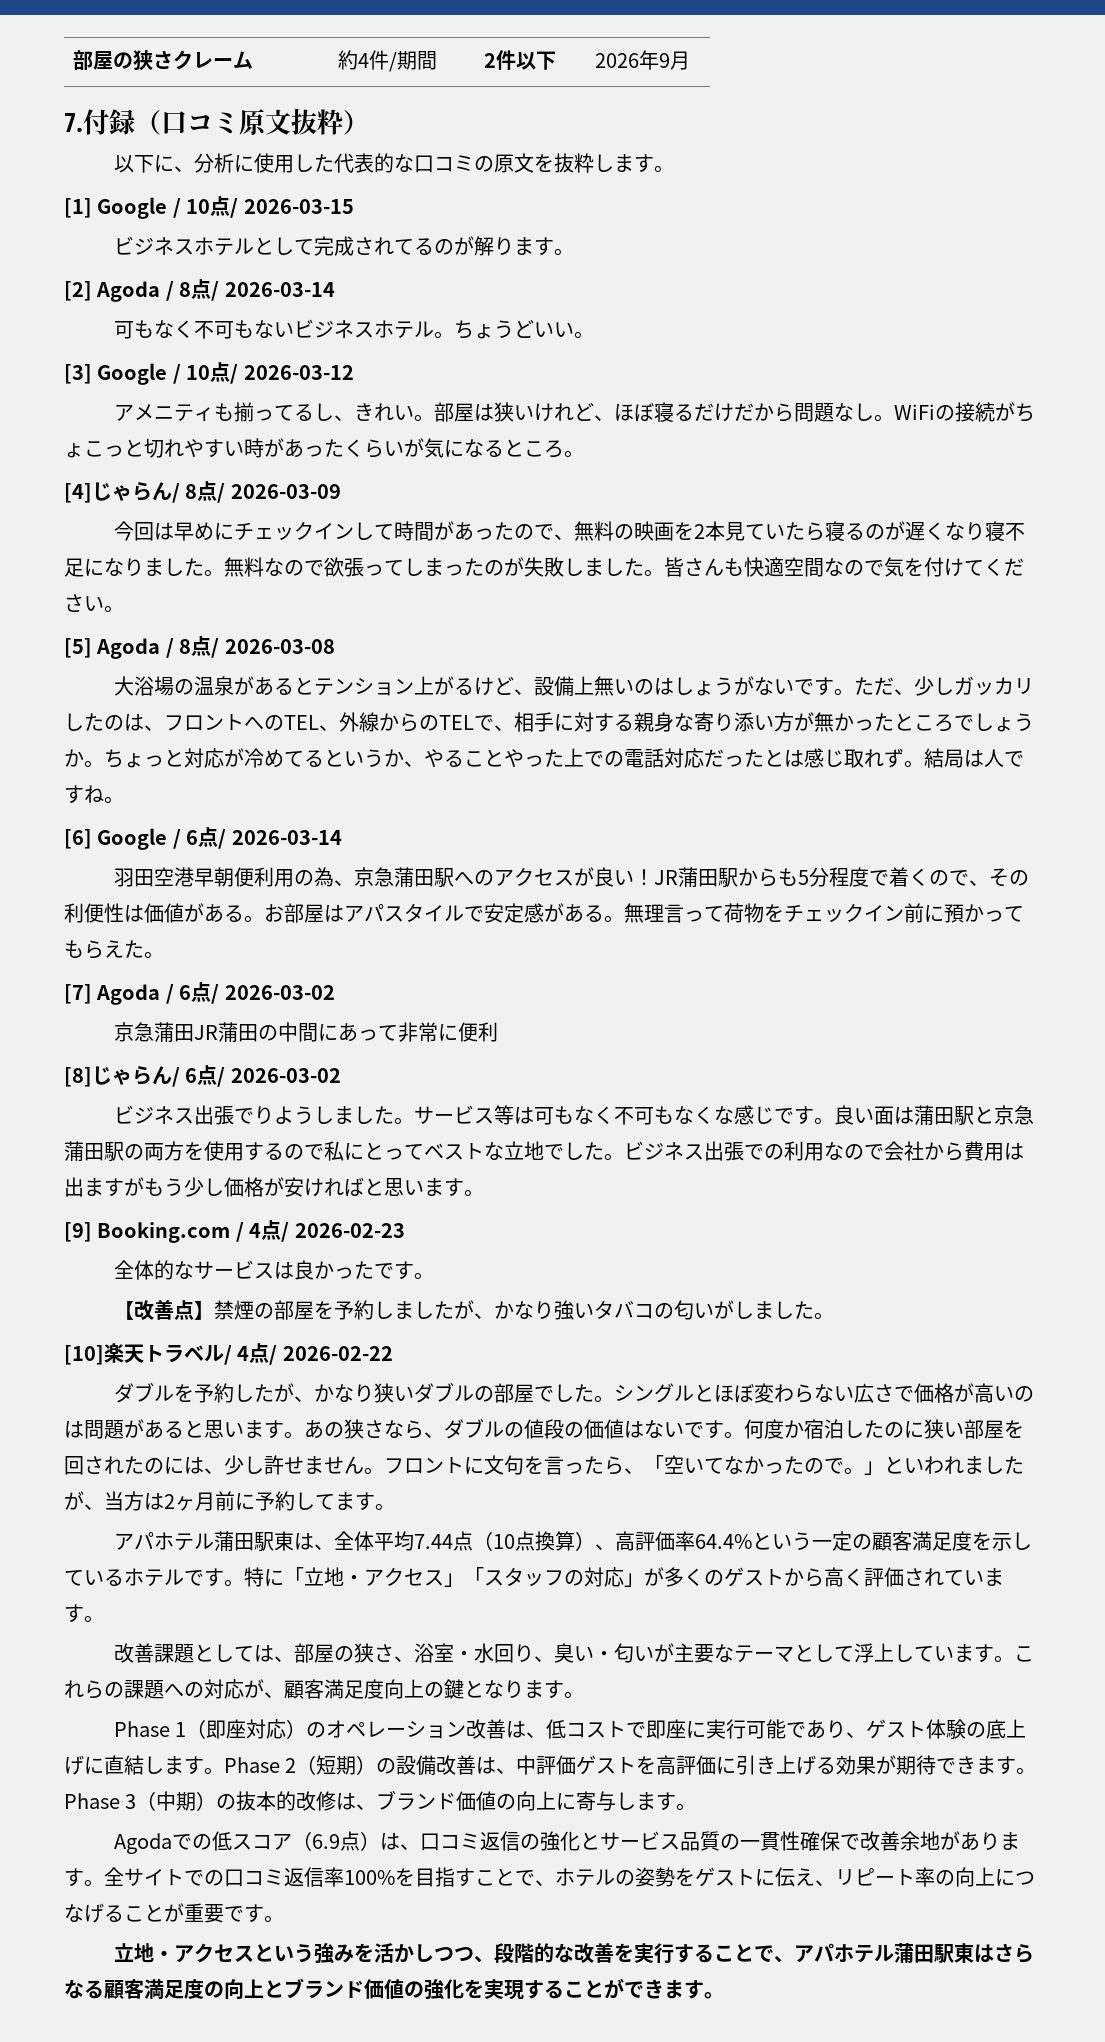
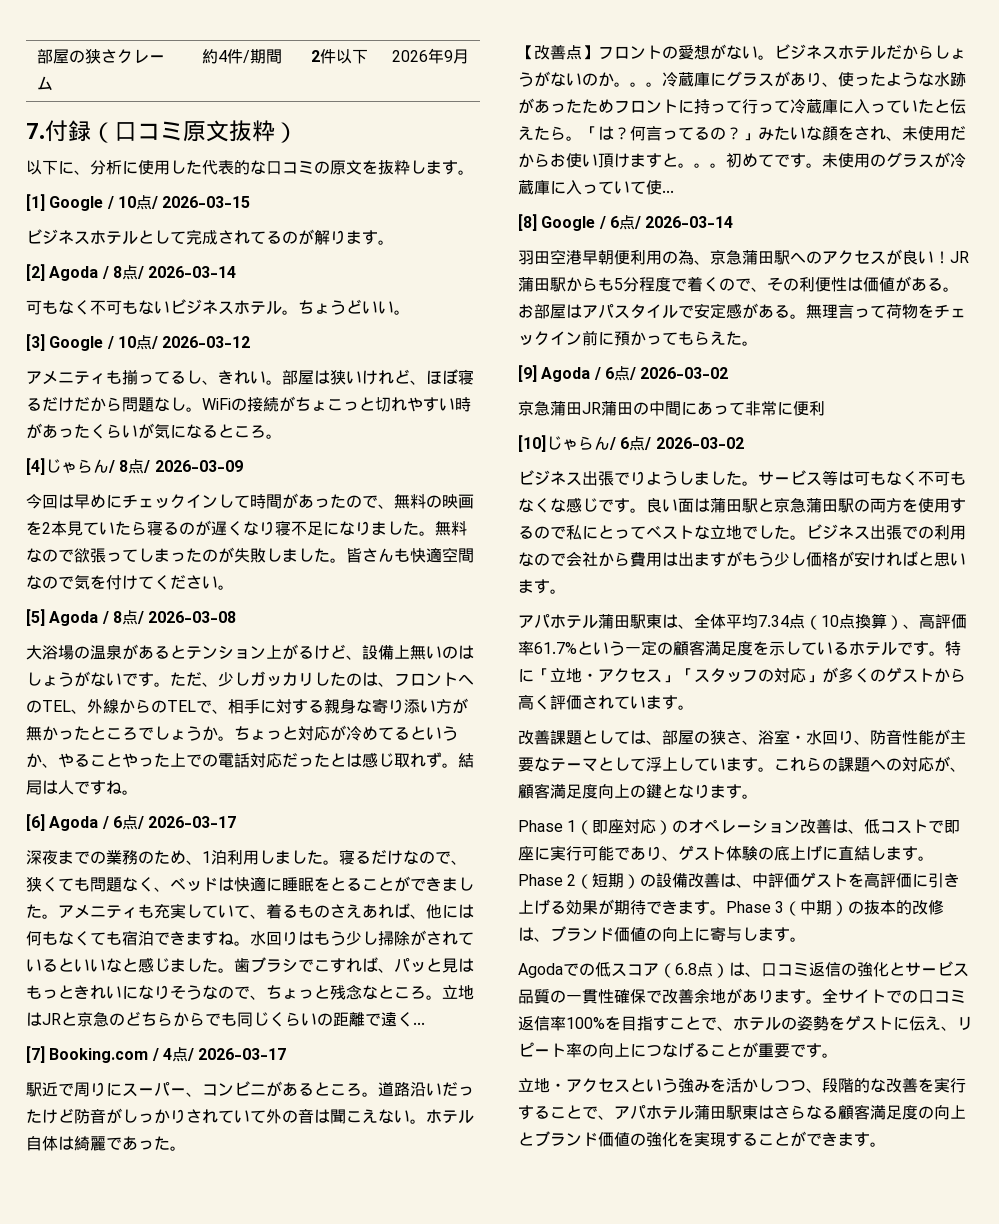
- [6] Google / 6点/ 2026-03-14
+ [6] Agoda / 6点/ 2026-03-17
+ 深夜までの業務のため、1泊利用しました。寝るだけなので、狭くても問題なく、ベッドは快適に睡眠をとることができました。アメニティも充実していて、着るものさえあれば、他には何もなくても宿泊できますね。水回りはもう少し掃除がされているといいなと感じました。歯ブラシでこすれば、パッと見はもっときれいになりそうなので、ちょっと残念なところ。立地はJRと京急のどちらからでも同じくらいの距離で遠く...
+ [7] Booking.com / 4点/ 2026-03-17
+ 駅近で周りにスーパー、コンビニがあるところ。道路沿いだったけど防音がしっかりされていて外の音は聞こえない。ホテル自体は綺麗であった。
+ 【改善点】フロントの愛想がない。ビジネスホテルだからしょうがないのか。。。冷蔵庫にグラスがあり、使ったような水跡があったためフロントに持って行って冷蔵庫に入っていたと伝えたら。「は？何言ってるの？」みたいな顔をされ、未使用だからお使い頂けますと。。。初めてです。未使用のグラスが冷蔵庫に入っていて使...
+ [8] Google / 6点/ 2026-03-14
- [7] Agoda / 6点/ 2026-03-02
+ [9] Agoda / 6点/ 2026-03-02
- [8]じゃらん/ 6点/ 2026-03-02
+ [10]じゃらん/ 6点/ 2026-03-02
- [9] Booking.com / 4点/ 2026-02-23
- 全体的なサービスは良かったです。
- 【改善点】禁煙の部屋を予約しましたが、かなり強いタバコの匂いがしました。
- [10]楽天トラベル/ 4点/ 2026-02-22
- ダブルを予約したが、かなり狭いダブルの部屋でした。シングルとほぼ変わらない広さで価格が高いのは問題があると思います。あの狭さなら、ダブルの値段の価値はないです。何度か宿泊したのに狭い部屋を回されたのには、少し許せません。フロントに文句を言ったら、「空いてなかったので。」といわれましたが、当方は2ヶ月前に予約してます。
- アパホテル蒲田駅東は、全体平均7.44点（10点換算）、高評価率64.4%という一定の顧客満足度を示しているホテルです。
+ アパホテル蒲田駅東は、全体平均7.34点（10点換算）、高評価率61.7%という一定の顧客満足度を示しているホテルです。
- 改善課題としては、部屋の狭さ、浴室・水回り、臭い・匂いが主要なテーマとして浮上しています。
+ 改善課題としては、部屋の狭さ、浴室・水回り、防音性能が主要なテーマとして浮上しています。
- Agodaでの低スコア（6.9点）は、口コミ返信の強化とサービス品質の一貫性確保で改善余地があります。
+ Agodaでの低スコア（6.8点）は、口コミ返信の強化とサービス品質の一貫性確保で改善余地があります。

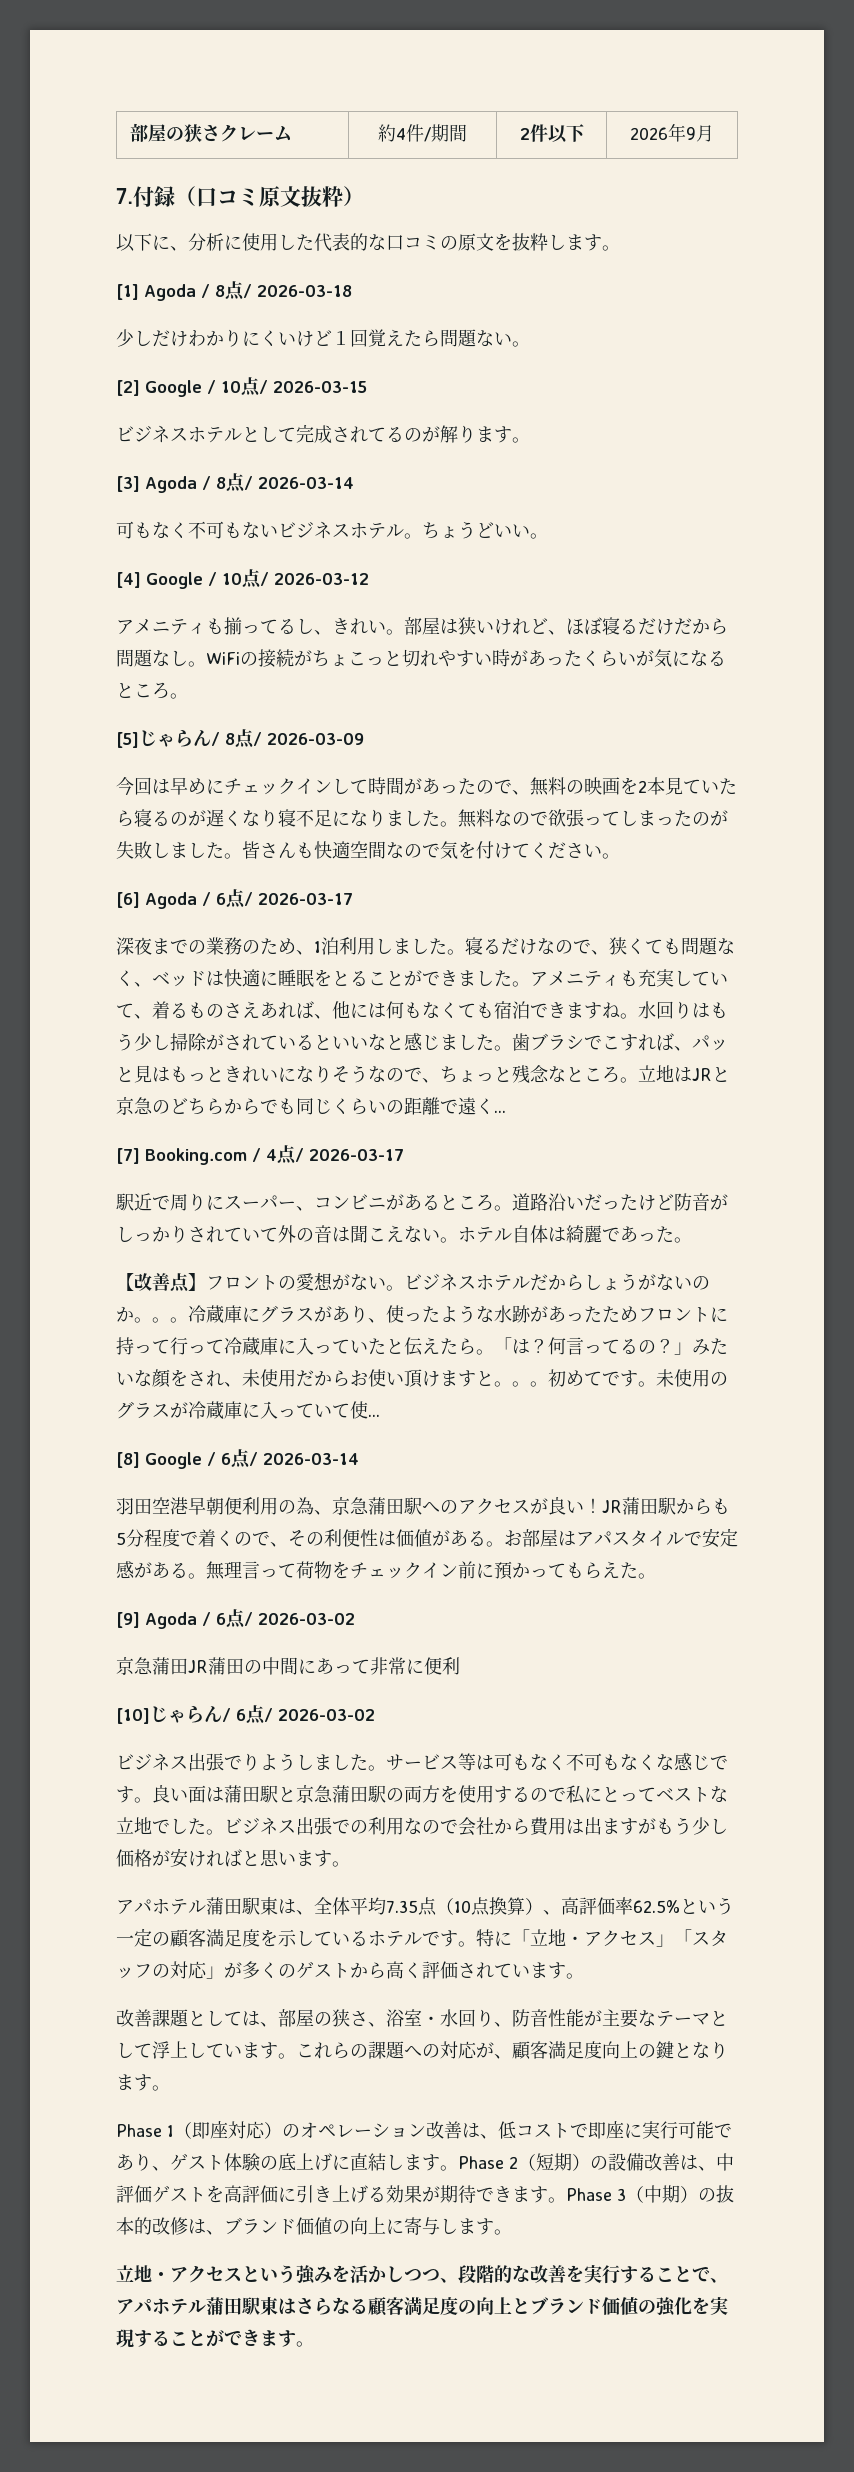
- [1] Google / 10点/ 2026-03-15
+ [1] Agoda / 8点/ 2026-03-18
+ 少しだけわかりにくいけど１回覚えたら問題ない。
+ [2] Google / 10点/ 2026-03-15
- [2] Agoda / 8点/ 2026-03-14
+ [3] Agoda / 8点/ 2026-03-14
- [3] Google / 10点/ 2026-03-12
+ [4] Google / 10点/ 2026-03-12
- [4]じゃらん/ 8点/ 2026-03-09
+ [5]じゃらん/ 8点/ 2026-03-09
- [5] Agoda / 8点/ 2026-03-08
- 大浴場の温泉があるとテンション上がるけど、設備上無いのはしょうがないです。ただ、少しガッカリしたのは、フロントへのTEL、外線からのTELで、相手に対する親身な寄り添い方が無かったところでしょうか。ちょっと対応が冷めてるというか、やることやった上での電話対応だったとは感じ取れず。結局は人ですね。
- アパホテル蒲田駅東は、全体平均7.34点（10点換算）、高評価率61.7%という一定の顧客満足度を示しているホテルです。
+ アパホテル蒲田駅東は、全体平均7.35点（10点換算）、高評価率62.5%という一定の顧客満足度を示しているホテルです。
- Agodaでの低スコア（6.8点）は、口コミ返信の強化とサービス品質の一貫性確保で改善余地があります。全サイトでの口コミ返信率100%を目指すことで、ホテルの姿勢をゲストに伝え、リピート率の向上につなげることが重要です。

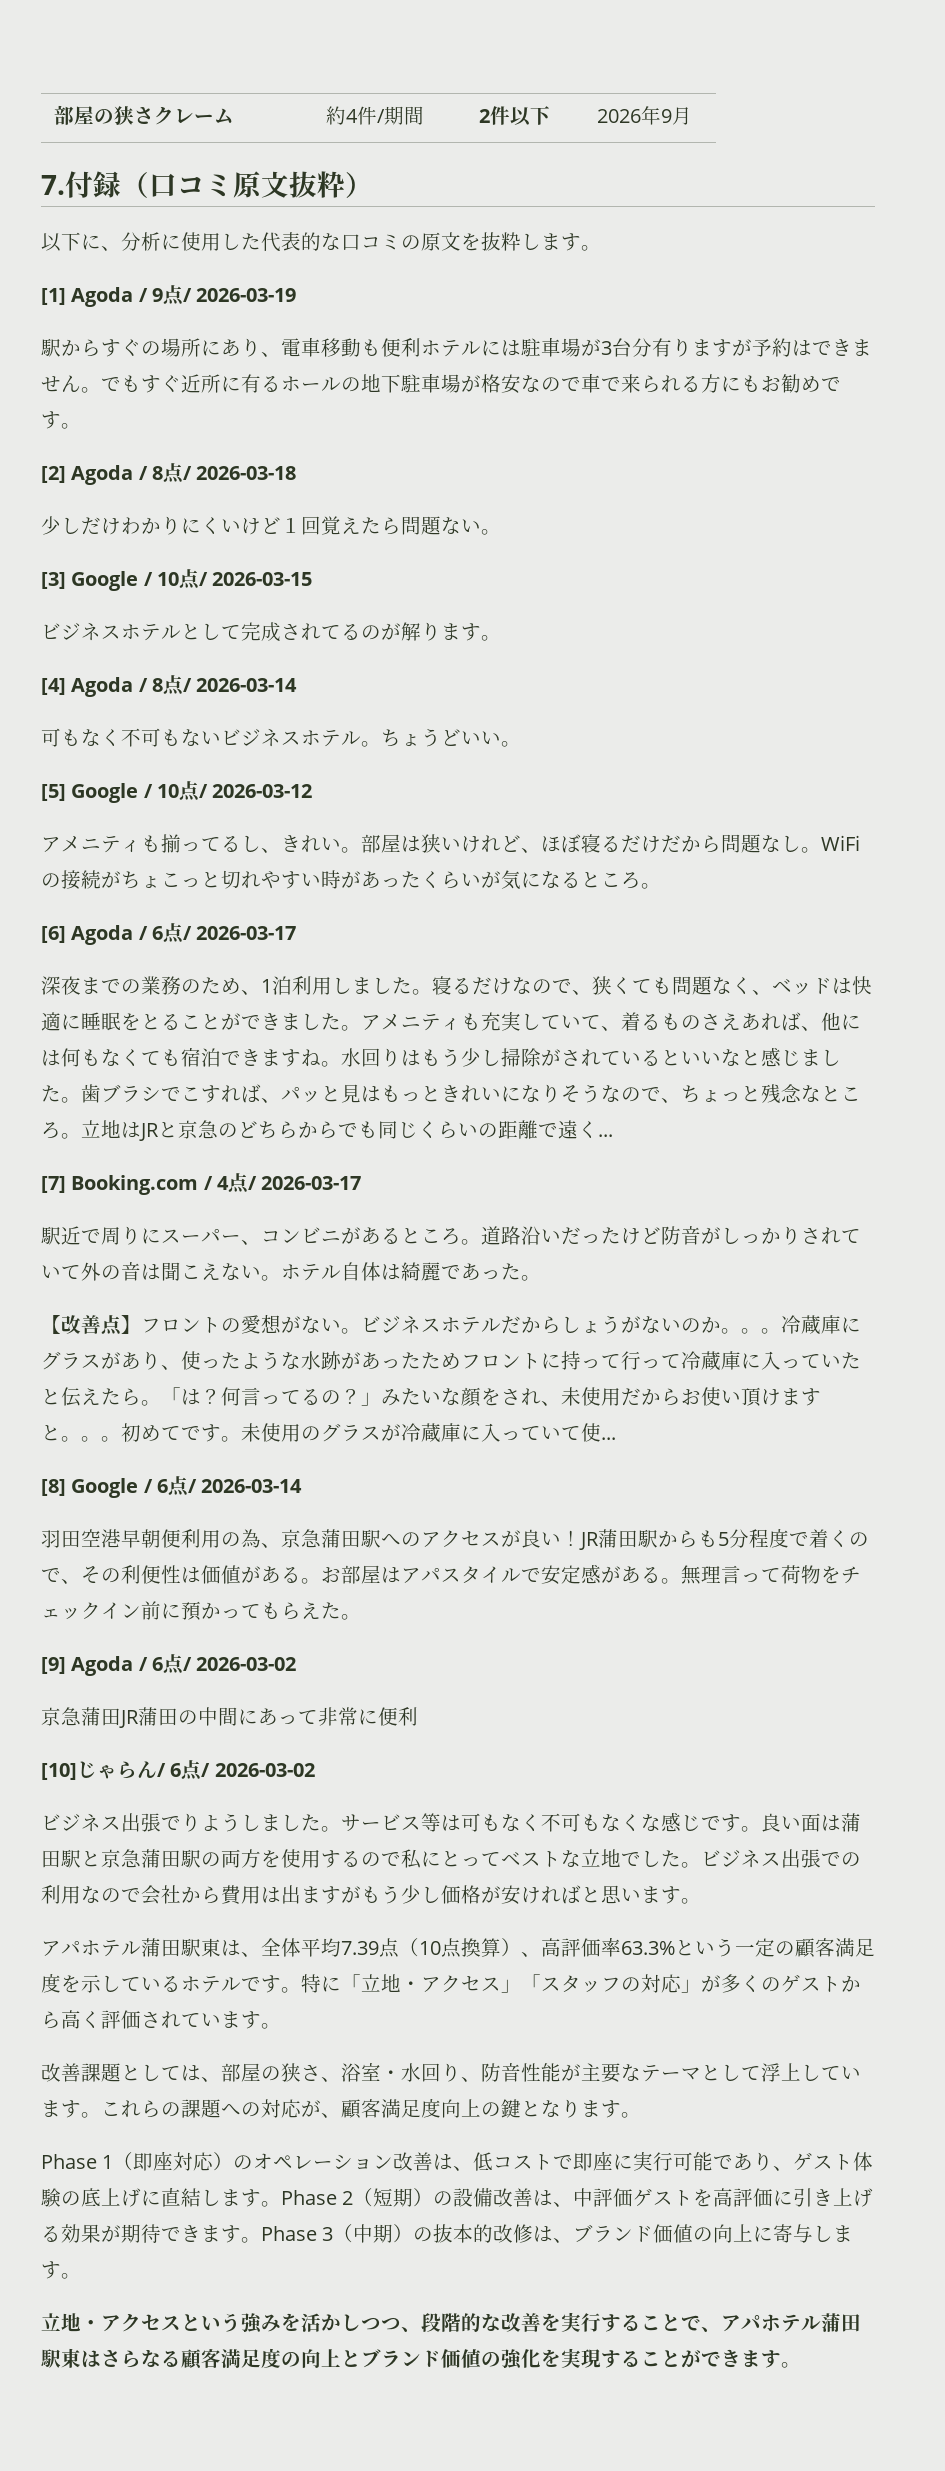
- [1] Agoda / 8点/ 2026-03-18
+ [1] Agoda / 9点/ 2026-03-19
+ 駅からすぐの場所にあり、電車移動も便利ホテルには駐車場が3台分有りますが予約はできません。でもすぐ近所に有るホールの地下駐車場が格安なので車で来られる方にもお勧めです。
+ [2] Agoda / 8点/ 2026-03-18
- [2] Google / 10点/ 2026-03-15
+ [3] Google / 10点/ 2026-03-15
- [3] Agoda / 8点/ 2026-03-14
+ [4] Agoda / 8点/ 2026-03-14
- [4] Google / 10点/ 2026-03-12
+ [5] Google / 10点/ 2026-03-12
- [5]じゃらん/ 8点/ 2026-03-09
- 今回は早めにチェックインして時間があったので、無料の映画を2本見ていたら寝るのが遅くなり寝不足になりました。無料なので欲張ってしまったのが失敗しました。皆さんも快適空間なので気を付けてください。
- アパホテル蒲田駅東は、全体平均7.35点（10点換算）、高評価率62.5%という一定の顧客満足度を示しているホテルです。
+ アパホテル蒲田駅東は、全体平均7.39点（10点換算）、高評価率63.3%という一定の顧客満足度を示しているホテルです。

